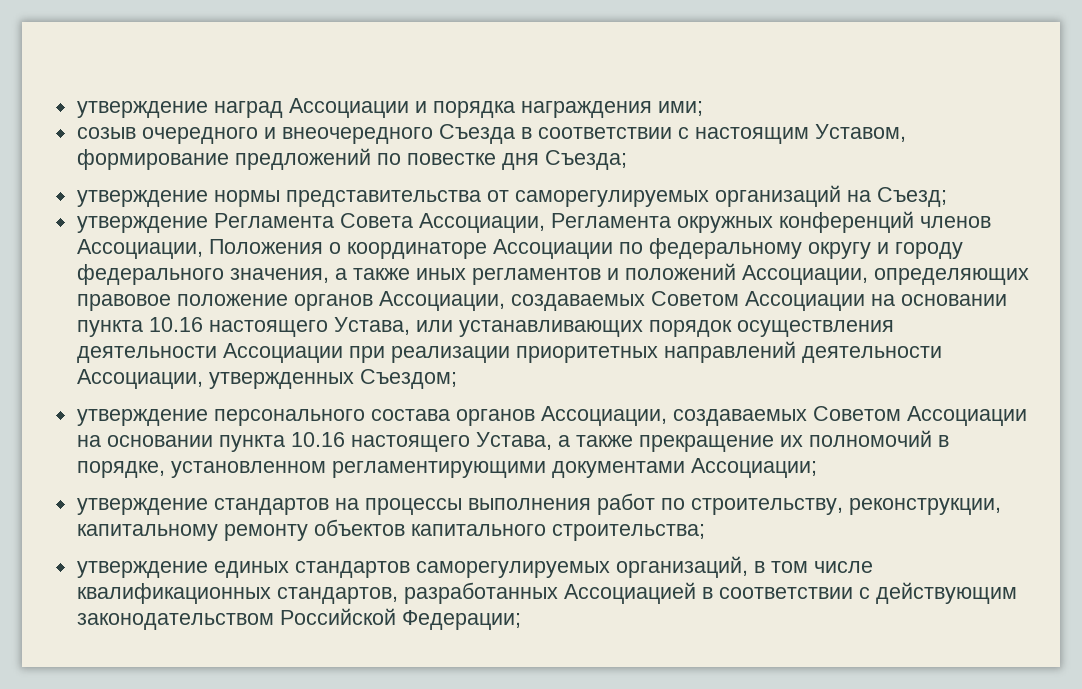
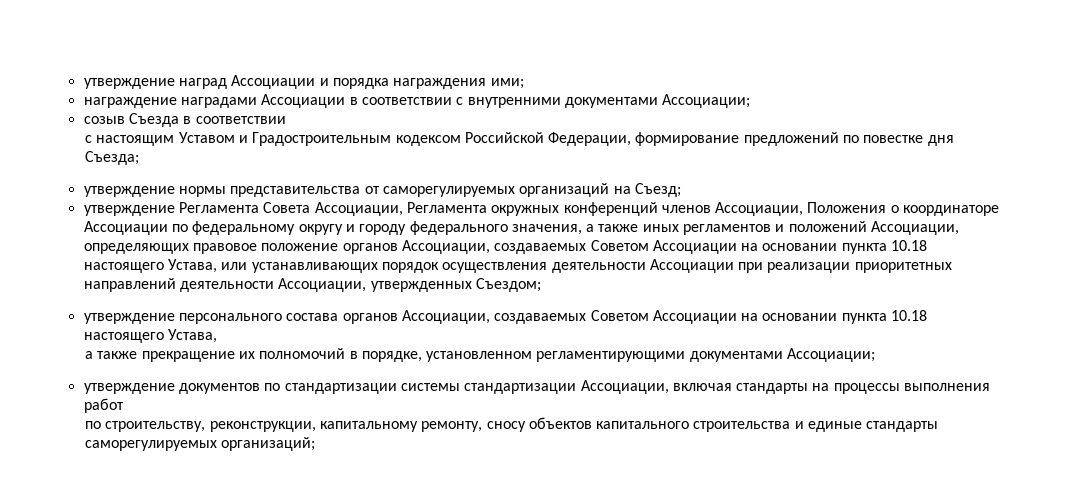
- созыв очередного и внеочередного Съезда в соответствии с настоящим Уставом, формирование предложений по повестке дня Съезда;
+ награждение наградами Ассоциации в соответствии с внутренними документами Ассоциации;
+ созыв Съезда в соответствии
+ с настоящим Уставом и Градостроительным кодексом Российской Федерации, формирование предложений по повестке дня Съезда;
- утверждение Регламента Совета Ассоциации, Регламента окружных конференций членов Ассоциации, Положения о координаторе Ассоциации по федеральному округу и городу федерального значения, а также иных регламентов и положений Ассоциации, определяющих правовое положение органов Ассоциации, создаваемых Советом Ассоциации на основании пункта 10.16 настоящего Устава, или устанавливающих порядок осуществления деятельности Ассоциации при реализации приоритетных направлений деятельности Ассоциации, утвержденных Съездом;
+ утверждение Регламента Совета Ассоциации, Регламента окружных конференций членов Ассоциации, Положения о координаторе Ассоциации по федеральному округу и городу федерального значения, а также иных регламентов и положений Ассоциации, определяющих правовое положение органов Ассоциации, создаваемых Советом Ассоциации на основании пункта 10.18 настоящего Устава, или устанавливающих порядок осуществления деятельности Ассоциации при реализации приоритетных направлений деятельности Ассоциации, утвержденных Съездом;
- утверждение персонального состава органов Ассоциации, создаваемых Советом Ассоциации на основании пункта 10.16 настоящего Устава, а также прекращение их полномочий в порядке, установленном регламентирующими документами Ассоциации;
+ утверждение персонального состава органов Ассоциации, создаваемых Советом Ассоциации на основании пункта 10.18 настоящего Устава,
+ а также прекращение их полномочий в порядке, установленном регламентирующими документами Ассоциации;
- утверждение стандартов на процессы выполнения работ по строительству, реконструкции, капитальному ремонту объектов капитального строительства;
- утверждение единых стандартов саморегулируемых организаций, в том числе квалификационных стандартов, разработанных Ассоциацией в соответствии с действующим законодательством Российской Федерации;
+ утверждение документов по стандартизации системы стандартизации Ассоциации, включая стандарты на процессы выполнения работ
+ по строительству, реконструкции, капитальному ремонту, сносу объектов капитального строительства и единые стандарты саморегулируемых организаций;

